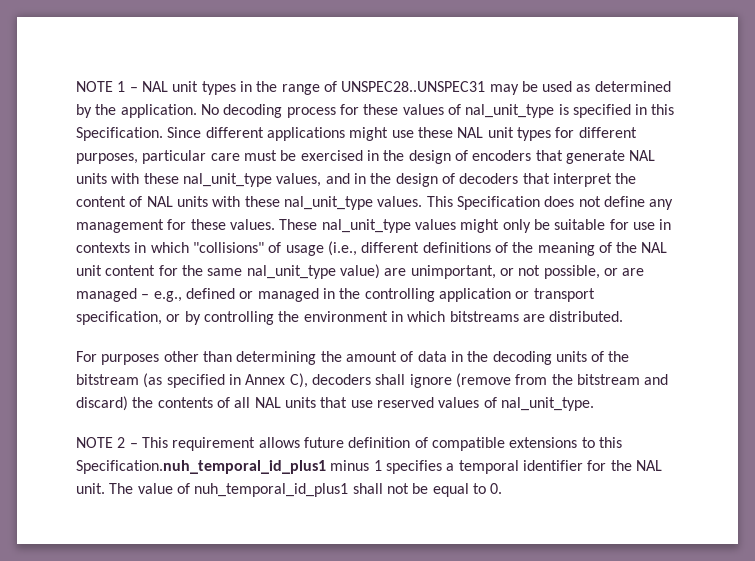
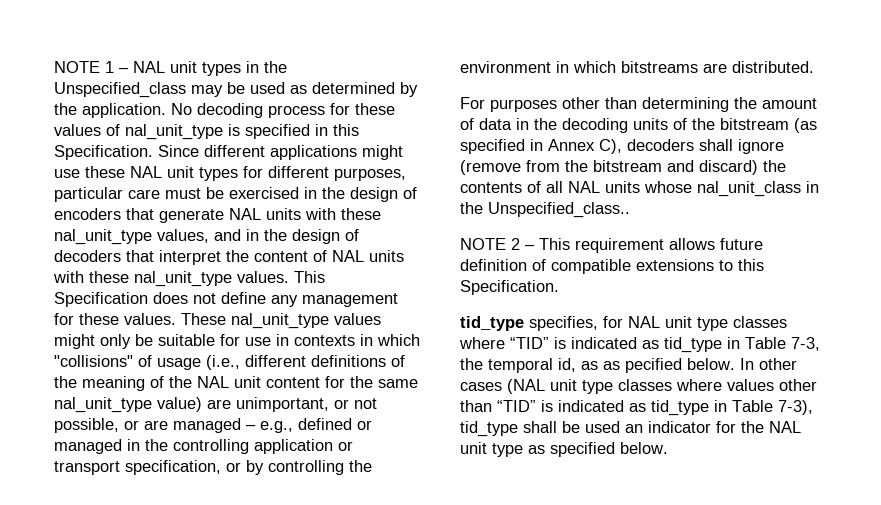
- NOTE 1 – NAL unit types in the range of UNSPEC28..UNSPEC31 may be used as determined by the application.
+ NOTE 1 – NAL unit types in the Unspecified_class may be used as determined by the application.
- For purposes other than determining the amount of data in the decoding units of the bitstream (as specified in Annex C), decoders shall ignore (remove from the bitstream and discard) the contents of all NAL units that use reserved values of nal_unit_type.
+ For purposes other than determining the amount of data in the decoding units of the bitstream (as specified in Annex C), decoders shall ignore (remove from the bitstream and discard) the contents of all NAL units whose nal_unit_class in the Unspecified_class..
- NOTE 2 – This requirement allows future definition of compatible extensions to this Specification.nuh_temporal_id_plus1 minus 1 specifies a temporal identifier for the NAL unit. The value of nuh_temporal_id_plus1 shall not be equal to 0.
+ NOTE 2 – This requirement allows future definition of compatible extensions to this Specification.
+ tid_type specifies, for NAL unit type classes where “TID” is indicated as tid_type in Table 7-3, the temporal id, as as pecified below. In other cases (NAL unit type classes where values other than “TID” is indicated as tid_type in Table 7-3), tid_type shall be used an indicator for the NAL unit type as specified below.

